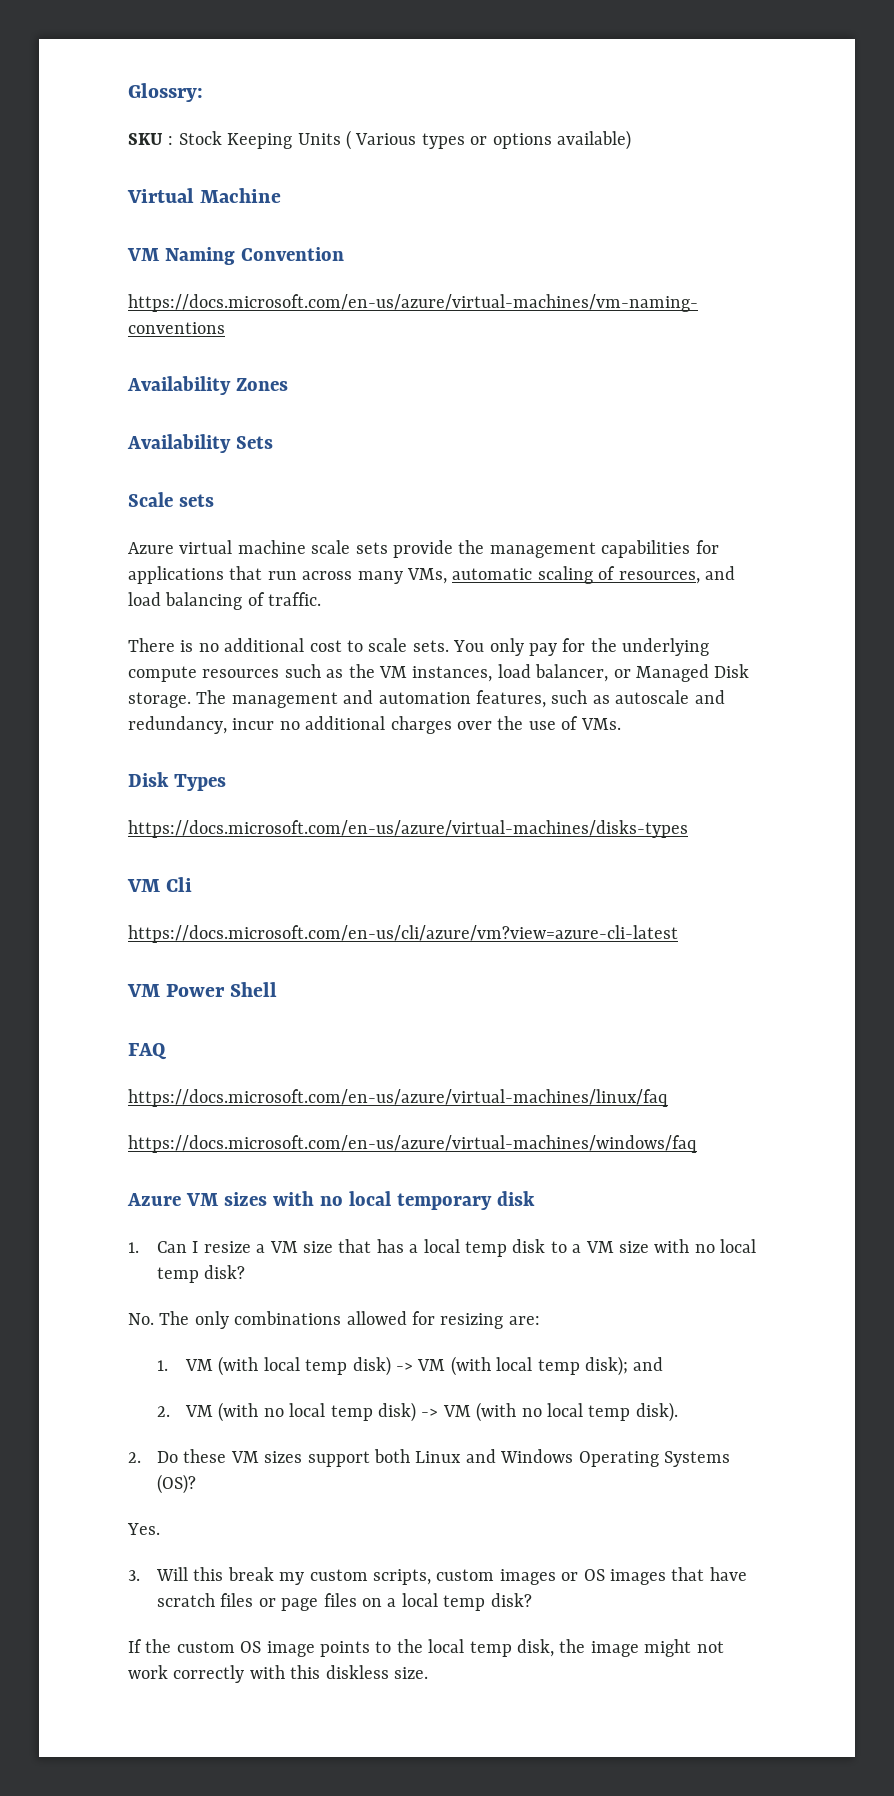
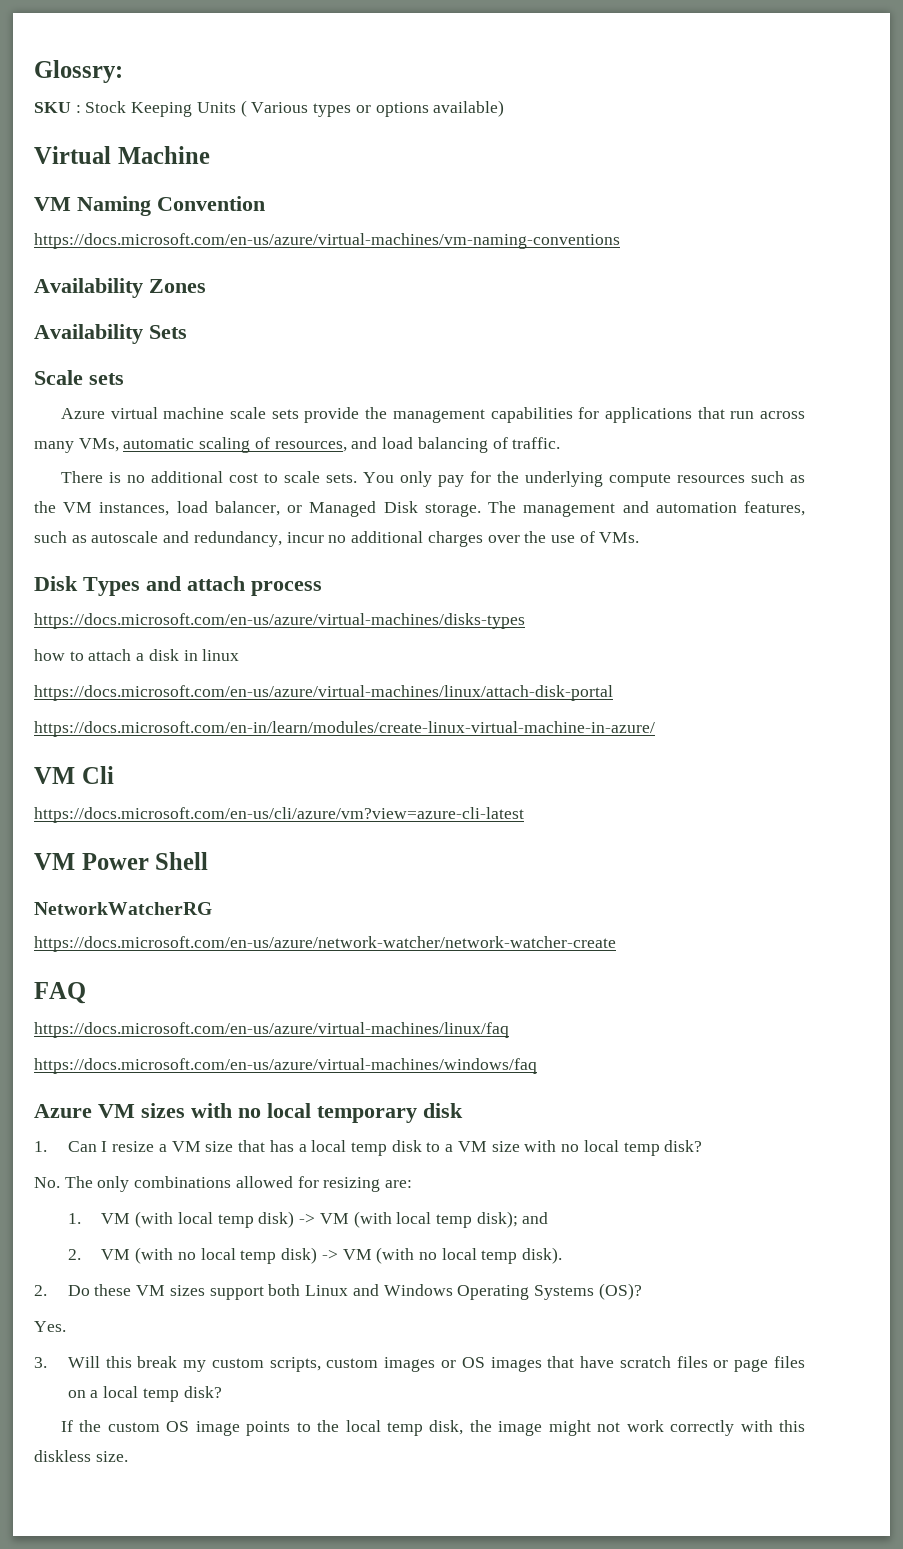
- Disk Types
+ Disk Types and attach process
  https://docs.microsoft.com/en-us/azure/virtual-machines/disks-types
+ how to attach a disk in linux
+ https://docs.microsoft.com/en-us/azure/virtual-machines/linux/attach-disk-portal
+ https://docs.microsoft.com/en-in/learn/modules/create-linux-virtual-machine-in-azure/
+ NetworkWatcherRG
+ https://docs.microsoft.com/en-us/azure/network-watcher/network-watcher-create

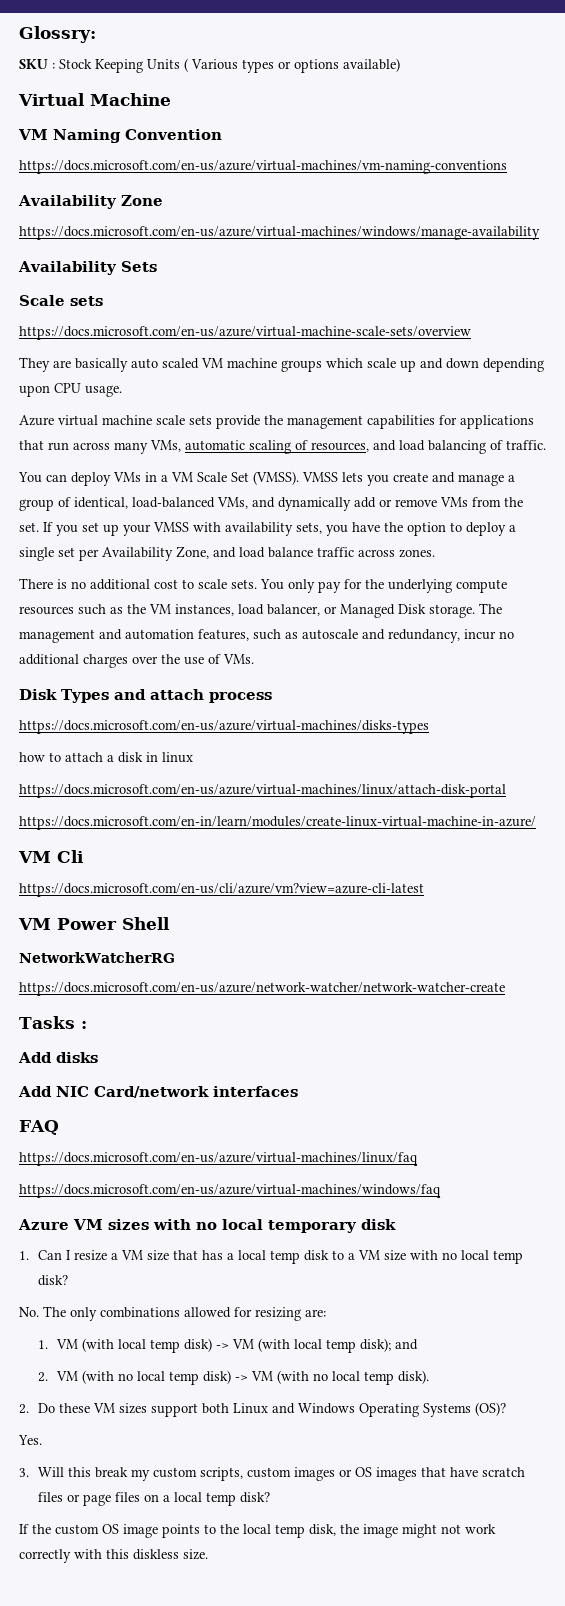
- Availability Zones
+ Availability Zone
+ https://docs.microsoft.com/en-us/azure/virtual-machines/windows/manage-availability
+ https://docs.microsoft.com/en-us/azure/virtual-machine-scale-sets/overview
+ They are basically auto scaled VM machine groups which scale up and down depending upon CPU usage.
+ You can deploy VMs in a VM Scale Set (VMSS). VMSS lets you create and manage a group of identical, load-balanced VMs, and dynamically add or remove VMs from the set. If you set up your VMSS with availability sets, you have the option to deploy a single set per Availability Zone, and load balance traffic across zones.
+ Tasks :
+ Add disks
+ Add NIC Card/network interfaces

